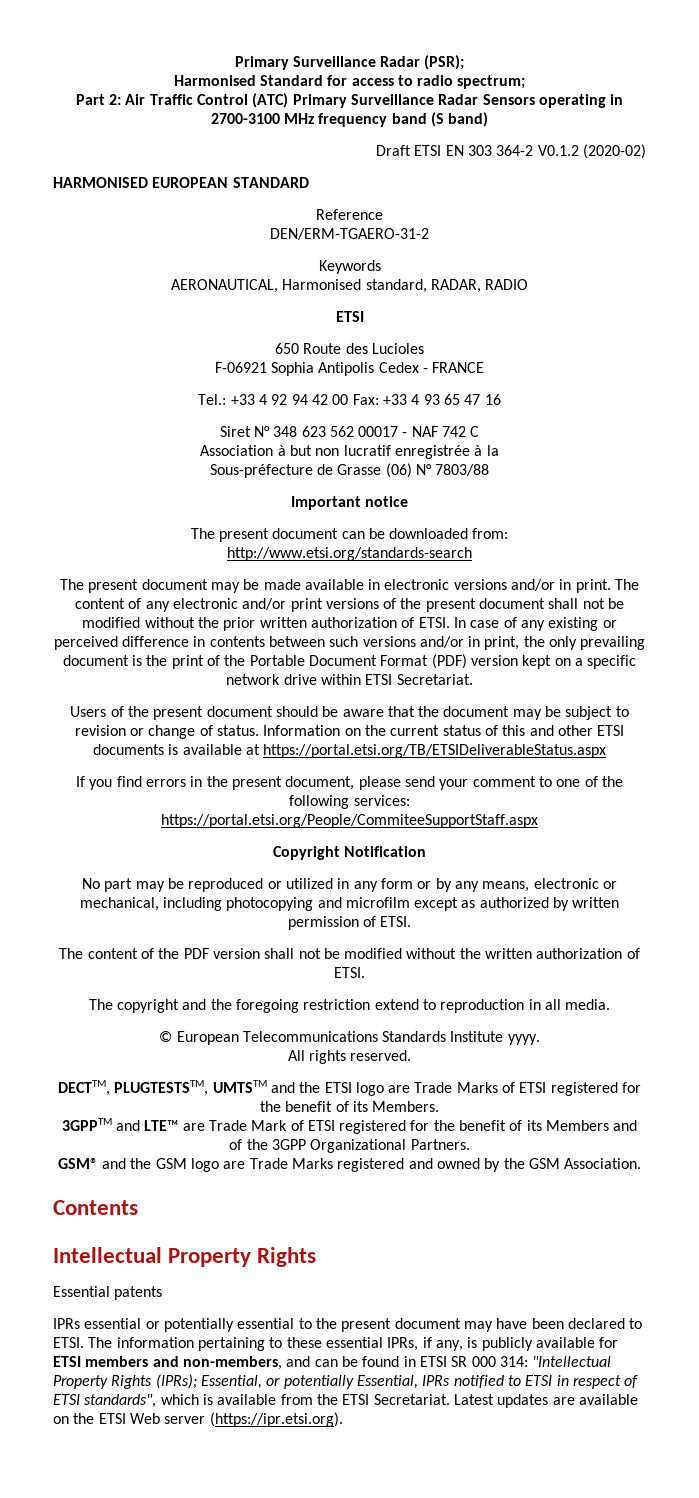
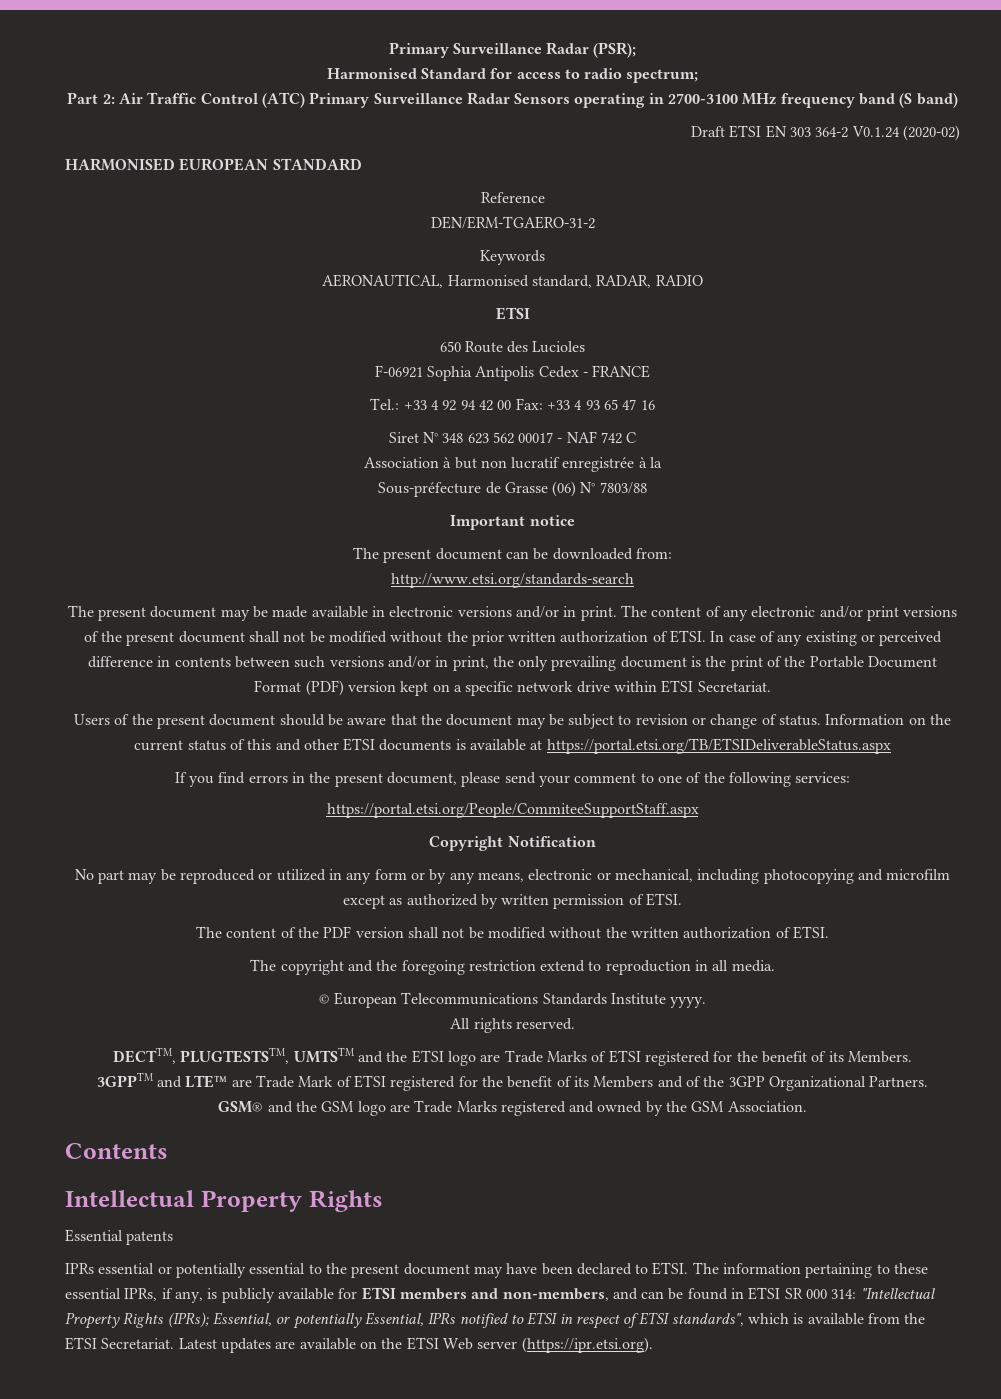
- Draft ETSI EN 303 364-2 V0.1.2 (2020-02)
+ Draft ETSI EN 303 364-2 V0.1.24 (2020-02)

